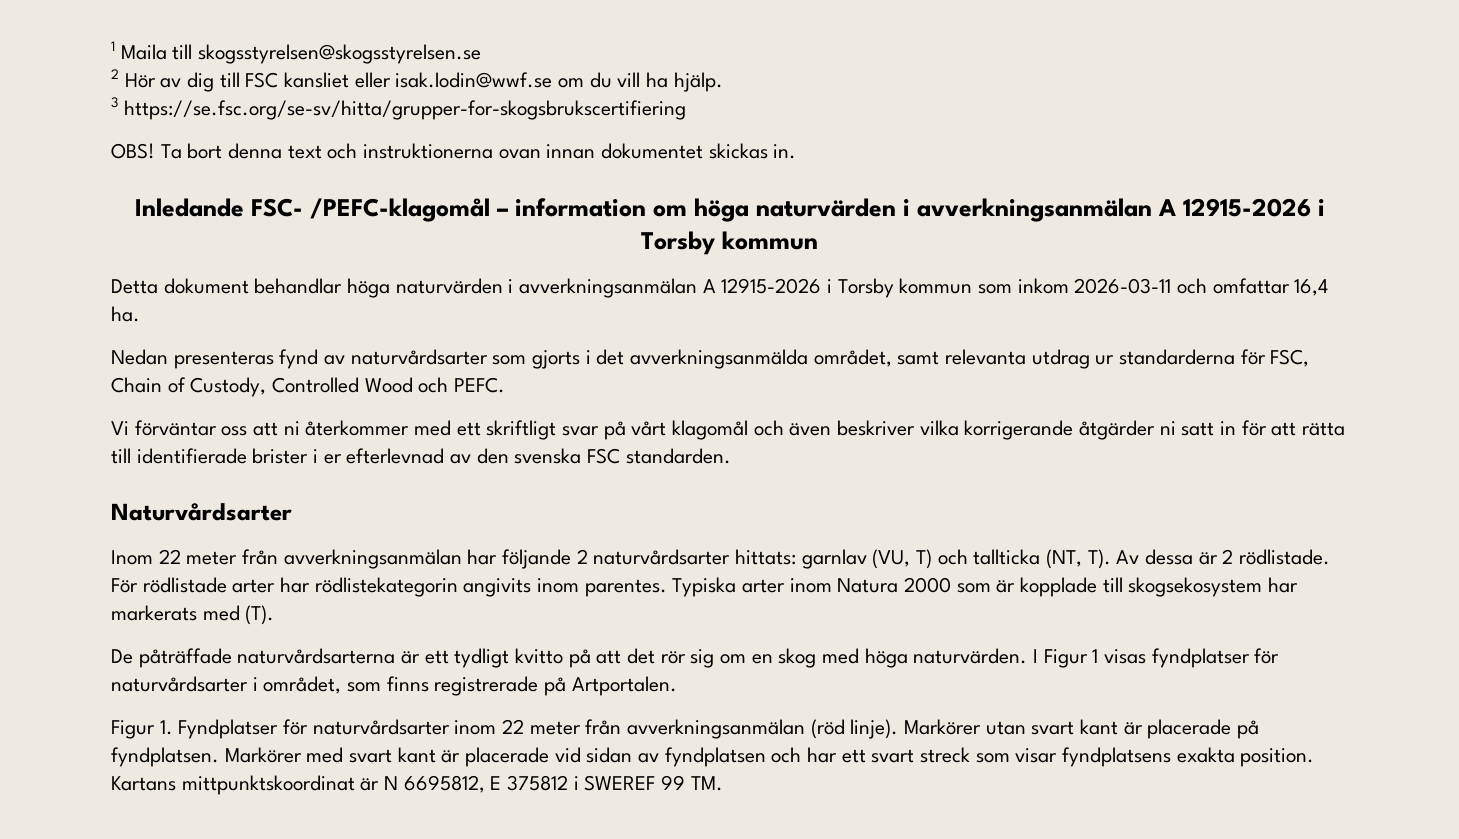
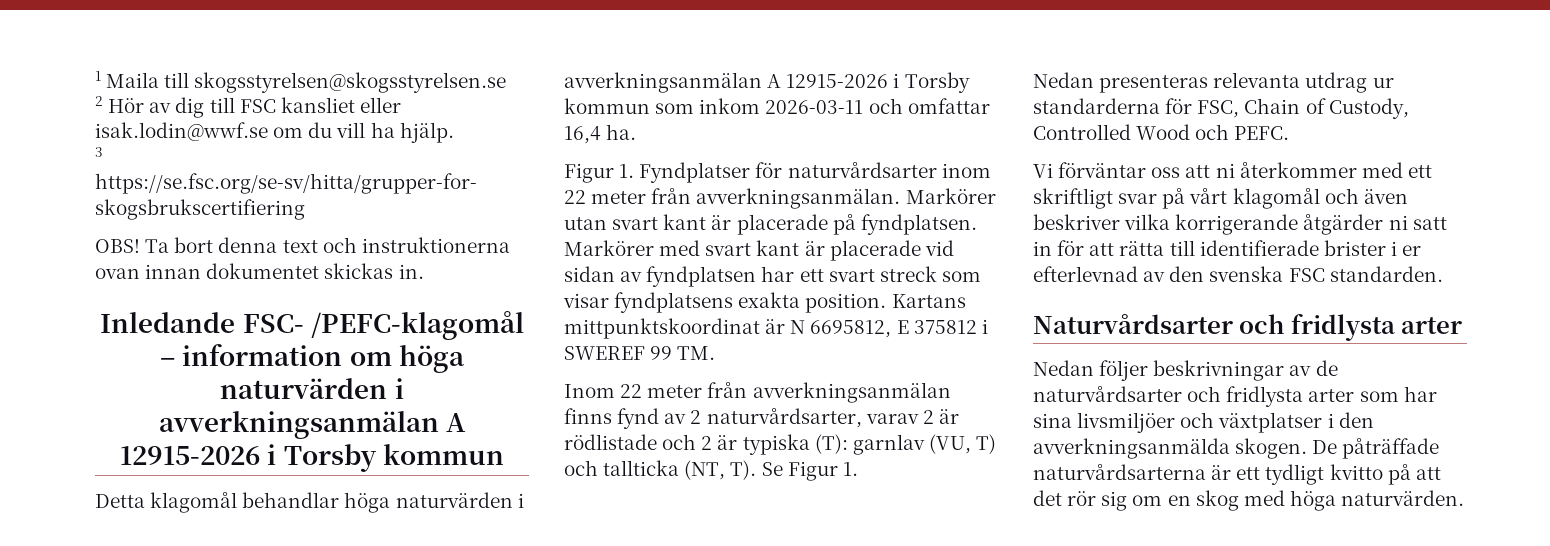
- Detta dokument behandlar höga naturvärden i avverkningsanmälan A 12915-2026 i Torsby kommun som inkom 2026-03-11 och omfattar 16,4 ha.
+ Detta klagomål behandlar höga naturvärden i avverkningsanmälan A 12915-2026 i Torsby kommun som inkom 2026-03-11 och omfattar 16,4 ha.
- Nedan presenteras fynd av naturvårdsarter som gjorts i det avverkningsanmälda området, samt relevanta utdrag ur standarderna för FSC, Chain of Custody, Controlled Wood och PEFC.
+ Figur 1. Fyndplatser för naturvårdsarter inom 22 meter från avverkningsanmälan. Markörer utan svart kant är placerade på fyndplatsen. Markörer med svart kant är placerade vid sidan av fyndplatsen har ett svart streck som visar fyndplatsens exakta position. Kartans mittpunktskoordinat är N 6695812, E 375812 i SWEREF 99 TM.
+ Inom 22 meter från avverkningsanmälan finns fynd av 2 naturvårdsarter, varav 2 är rödlistade och 2 är typiska (T): garnlav (VU, T) och tallticka (NT, T). Se Figur 1.
+ Nedan presenteras relevanta utdrag ur standarderna för FSC, Chain of Custody, Controlled Wood och PEFC.
- Naturvårdsarter
- Inom 22 meter från avverkningsanmälan har följande 2 naturvårdsarter hittats: garnlav (VU, T) och tallticka (NT, T). Av dessa är 2 rödlistade. För rödlistade arter har rödlistekategorin angivits inom parentes. Typiska arter inom Natura 2000 som är kopplade till skogsekosystem har markerats med (T).
- De påträffade naturvårdsarterna är ett tydligt kvitto på att det rör sig om en skog med höga naturvärden. I Figur 1 visas fyndplatser för naturvårdsarter i området, som finns registrerade på Artportalen.
- Figur 1. Fyndplatser för naturvårdsarter inom 22 meter från avverkningsanmälan (röd linje). Markörer utan svart kant är placerade på fyndplatsen. Markörer med svart kant är placerade vid sidan av fyndplatsen och har ett svart streck som visar fyndplatsens exakta position. Kartans mittpunktskoordinat är N 6695812, E 375812 i SWEREF 99 TM.
+ Naturvårdsarter och fridlysta arter
+ Nedan följer beskrivningar av de naturvårdsarter och fridlysta arter som har sina livsmiljöer och växtplatser i den avverkningsanmälda skogen. De påträffade naturvårdsarterna är ett tydligt kvitto på att det rör sig om en skog med höga naturvärden.

